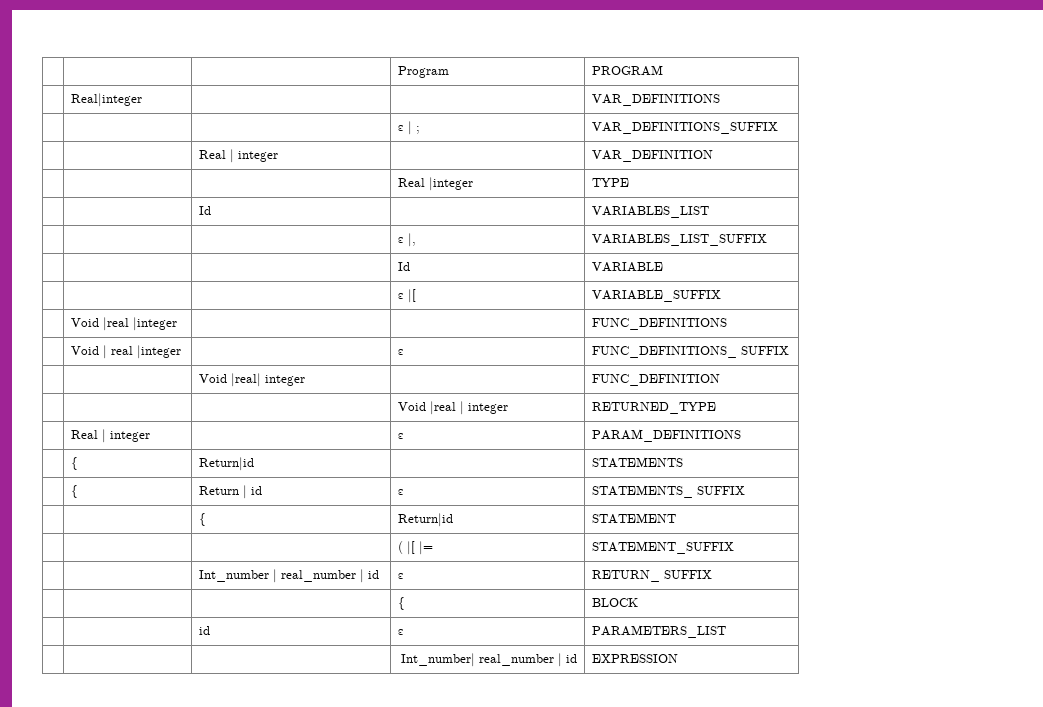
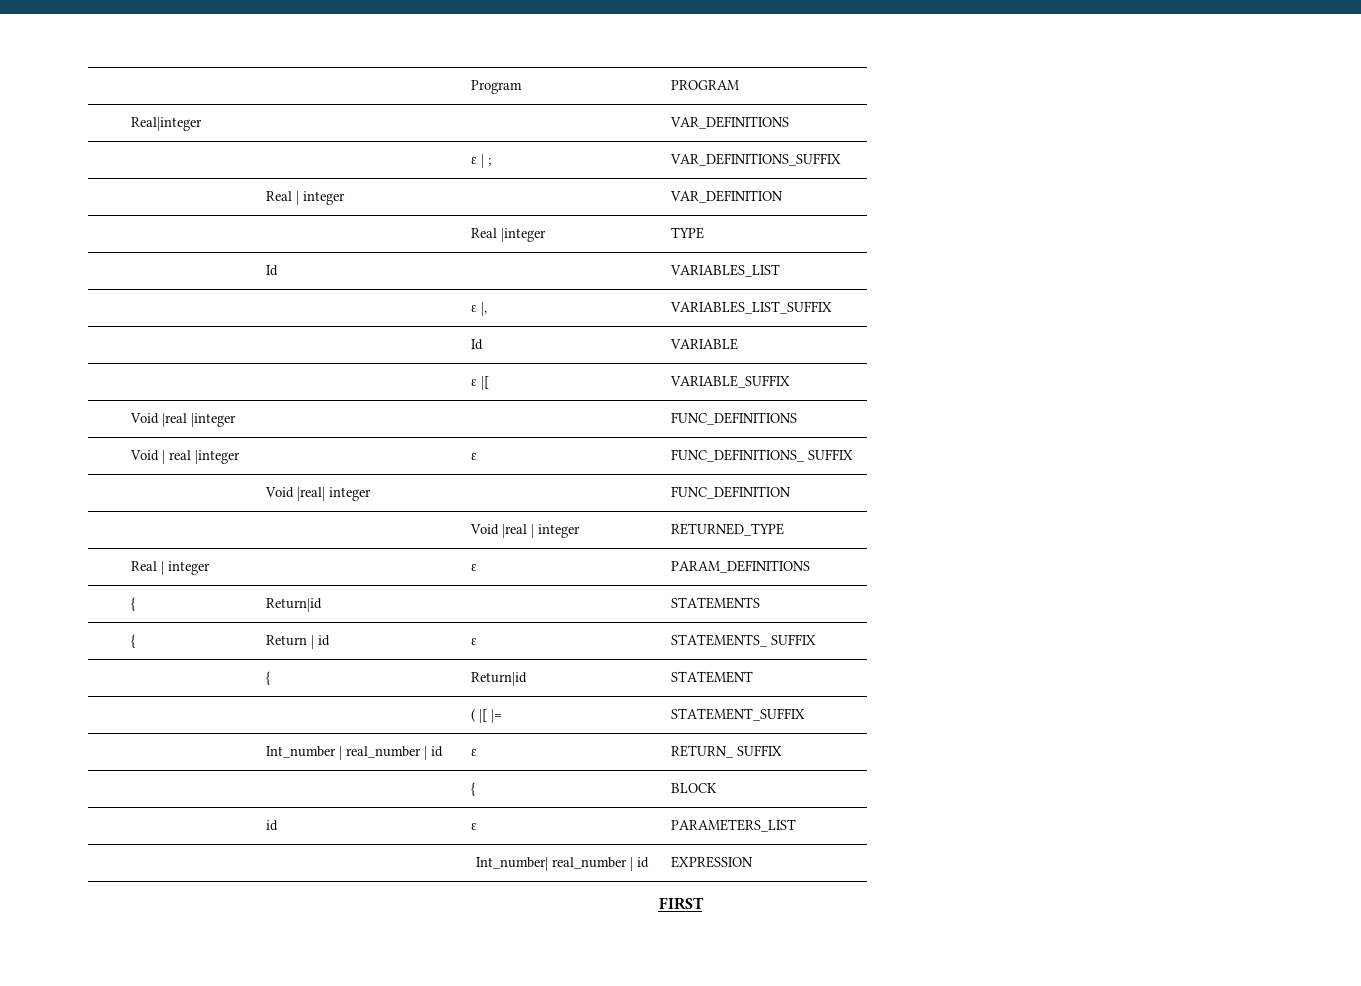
+ FIRST

